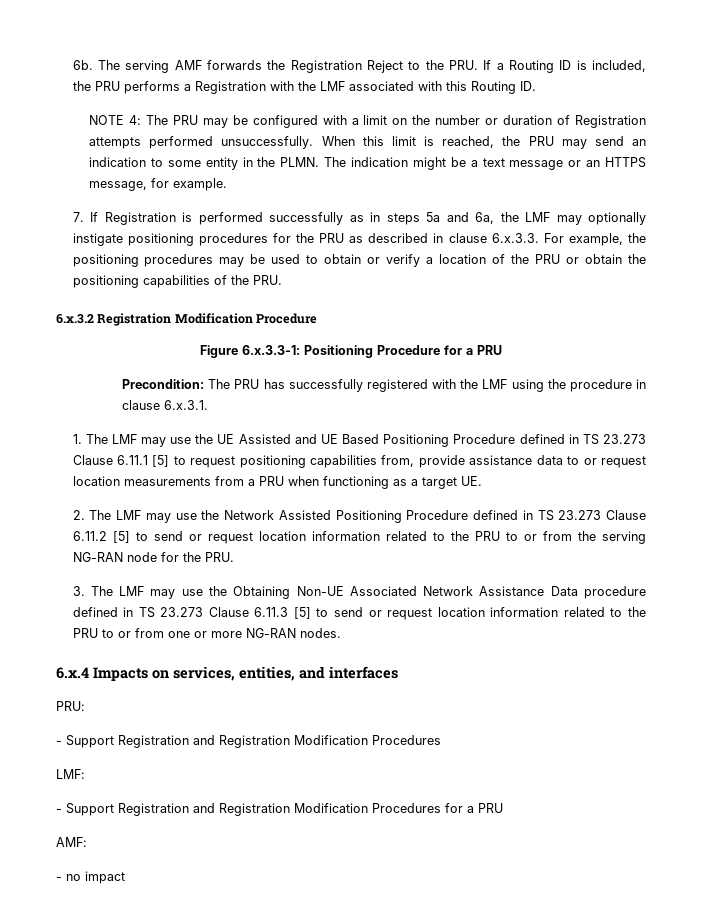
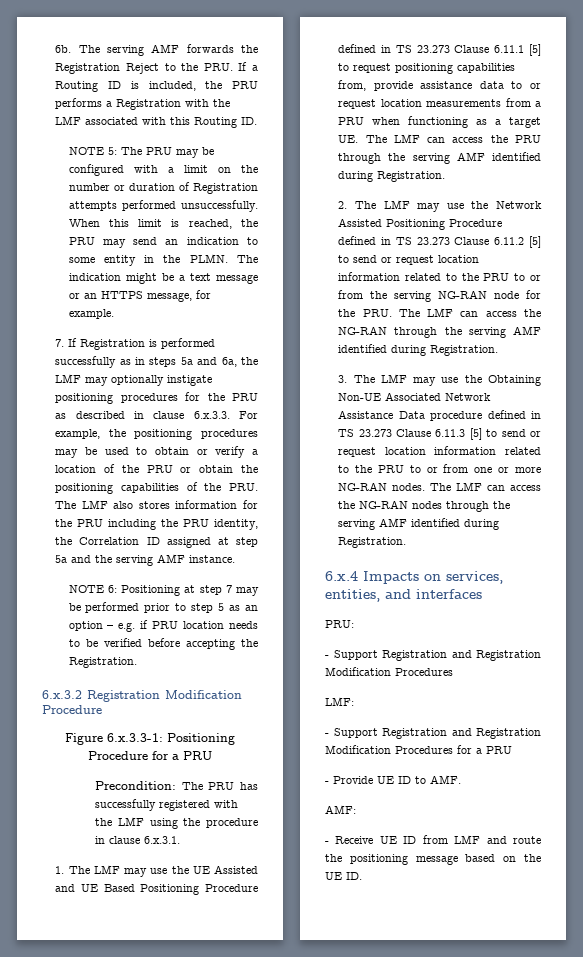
- NOTE 4: The PRU may be configured with a limit on the number or duration of Registration attempts performed unsuccessfully.
+ NOTE 5: The PRU may be configured with a limit on the number or duration of Registration attempts performed unsuccessfully.
- 7. If Registration is performed successfully as in steps 5a and 6a, the LMF may optionally instigate positioning procedures for the PRU as described in clause 6.x.3.3. For example, the positioning procedures may be used to obtain or verify a location of the PRU or obtain the positioning capabilities of the PRU.
+ 7. If Registration is performed successfully as in steps 5a and 6a, the LMF may optionally instigate positioning procedures for the PRU as described in clause 6.x.3.3. For example, the positioning procedures may be used to obtain or verify a location of the PRU or obtain the positioning capabilities of the PRU. The LMF also stores information for the PRU including the PRU identity, the Correlation ID assigned at step 5a and the serving AMF instance.
+ NOTE 6: Positioning at step 7 may be performed prior to step 5 as an option – e.g. if PRU location needs to be verified before accepting the Registration.
- 1. The LMF may use the UE Assisted and UE Based Positioning Procedure defined in TS 23.273 Clause 6.11.1 [5] to request positioning capabilities from, provide assistance data to or request location measurements from a PRU when functioning as a target UE.
+ 1. The LMF may use the UE Assisted and UE Based Positioning Procedure defined in TS 23.273 Clause 6.11.1 [5] to request positioning capabilities from, provide assistance data to or request location measurements from a PRU when functioning as a target UE. The LMF can access the PRU through the serving AMF identified during Registration.
- 2. The LMF may use the Network Assisted Positioning Procedure defined in TS 23.273 Clause 6.11.2 [5] to send or request location information related to the PRU to or from the serving NG-RAN node for the PRU.
+ 2. The LMF may use the Network Assisted Positioning Procedure defined in TS 23.273 Clause 6.11.2 [5] to send or request location information related to the PRU to or from the serving NG-RAN node for the PRU. The LMF can access the NG-RAN through the serving AMF identified during Registration.
+ The LMF can access the NG-RAN nodes through the serving AMF identified during Registration.
+ - Provide UE ID to AMF.
  AMF:
- - no impact
+ - Receive UE ID from LMF and route the positioning message based on the UE ID.

